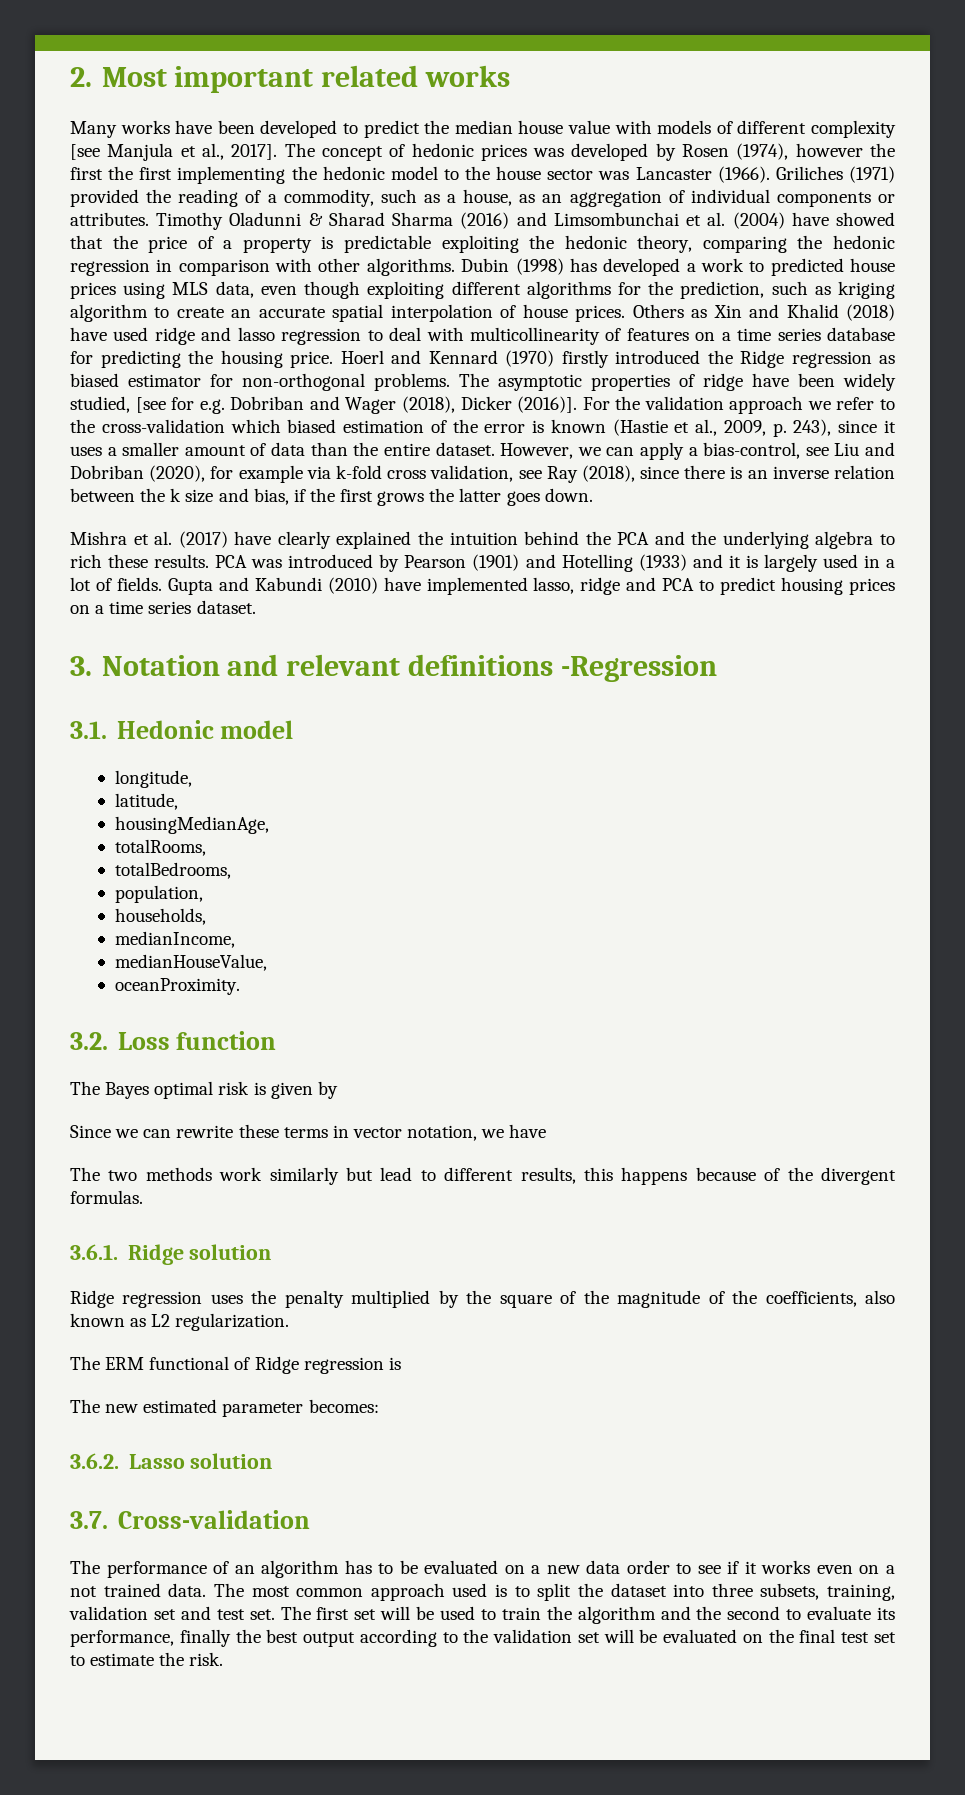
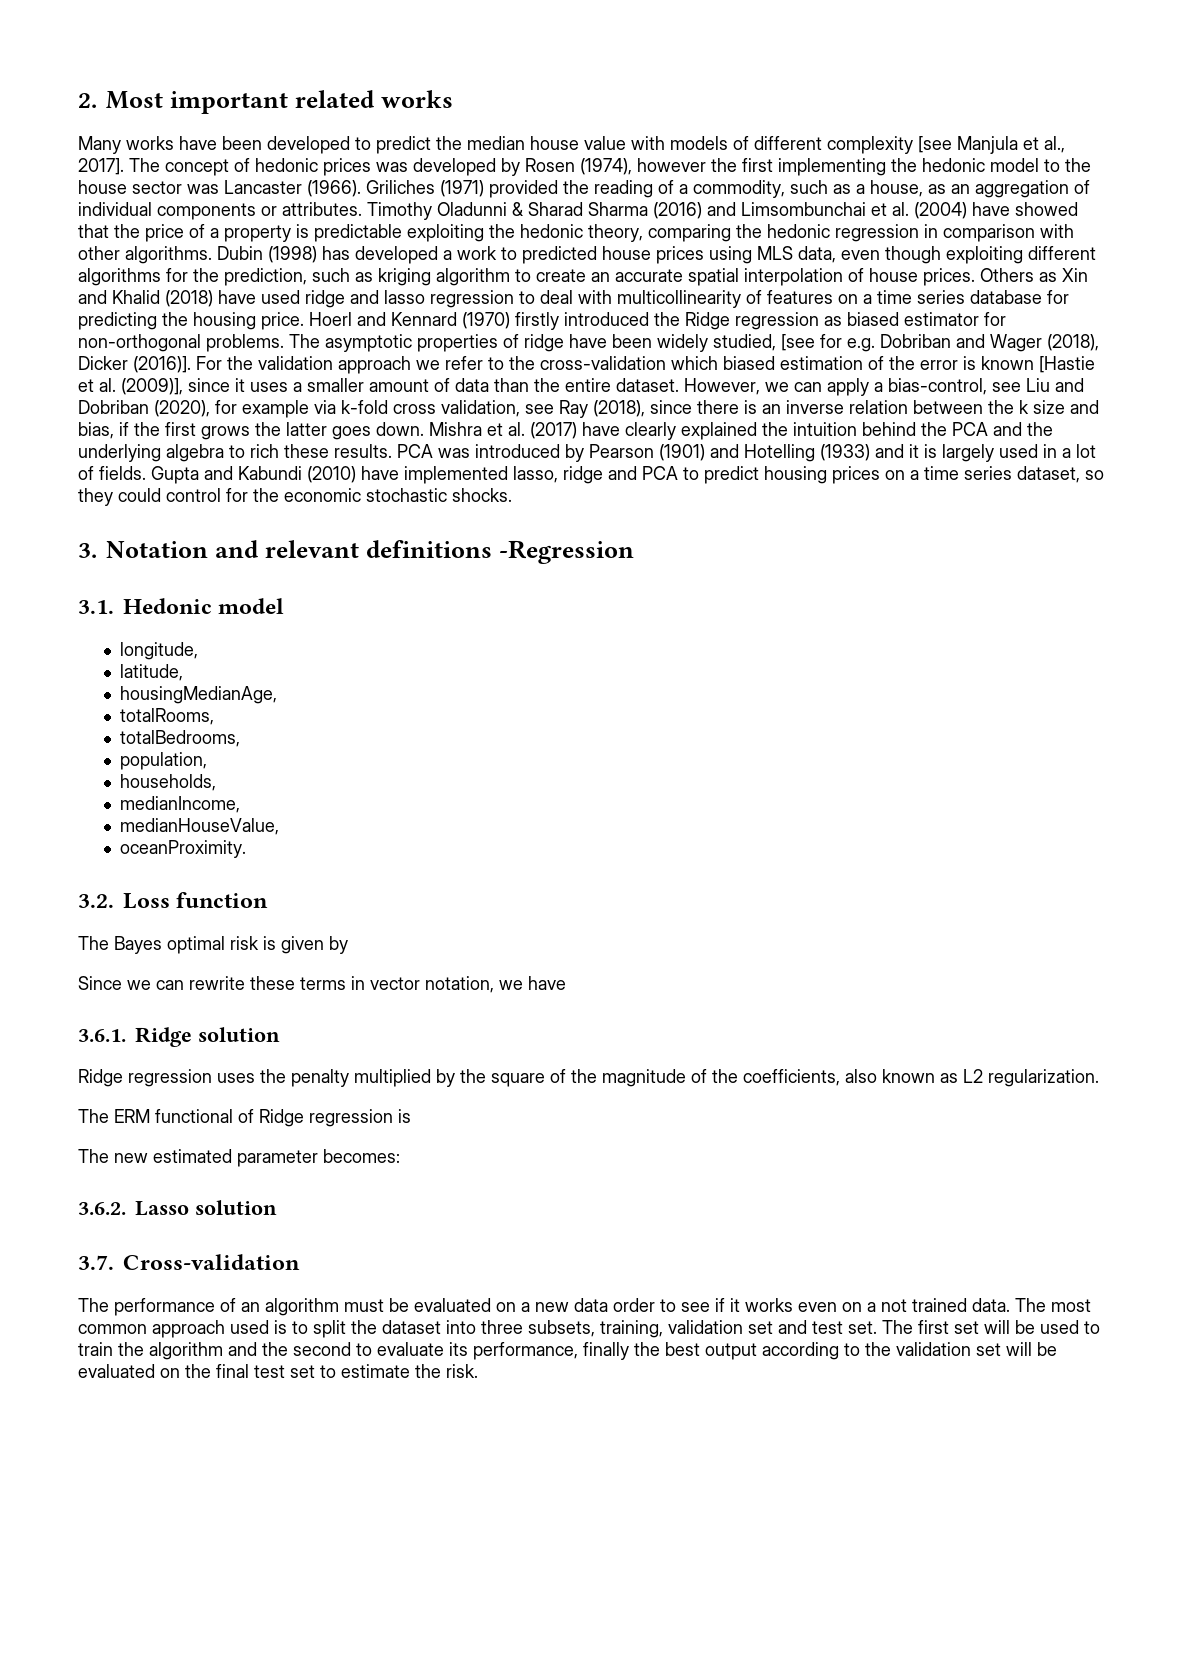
- The concept of hedonic prices was developed by Rosen (1974), however the first the first implementing the hedonic model to the house sector was Lancaster (1966).
+ The concept of hedonic prices was developed by Rosen (1974), however the first implementing the hedonic model to the house sector was Lancaster (1966).
- For the validation approach we refer to the cross-validation which biased estimation of the error is known (Hastie et al., 2009, p. 243), since it uses a smaller amount of data than the entire dataset.
+ For the validation approach we refer to the cross-validation which biased estimation of the error is known [Hastie et al. (2009)], since it uses a smaller amount of data than the entire dataset.
- However, we can apply a bias-control, see Liu and Dobriban (2020), for example via k-fold cross validation, see Ray (2018), since there is an inverse relation between the k size and bias, if the first grows the latter goes down.
- Mishra et al. (2017) have clearly explained the intuition behind the PCA and the underlying algebra to rich these results.
+ However, we can apply a bias-control, see Liu and Dobriban (2020), for example via k-fold cross validation, see Ray (2018), since there is an inverse relation between the k size and bias, if the first grows the latter goes down. Mishra et al. (2017) have clearly explained the intuition behind the PCA and the underlying algebra to rich these results.
- Gupta and Kabundi (2010) have implemented lasso, ridge and PCA to predict housing prices on a time series dataset.
+ Gupta and Kabundi (2010) have implemented lasso, ridge and PCA to predict housing prices on a time series dataset, so they could control for the economic stochastic shocks.
- The two methods work similarly but lead to different results, this happens because of the divergent formulas.
- The performance of an algorithm has to be evaluated on a new data order to see if it works even on a not trained data.
+ The performance of an algorithm must be evaluated on a new data order to see if it works even on a not trained data.

